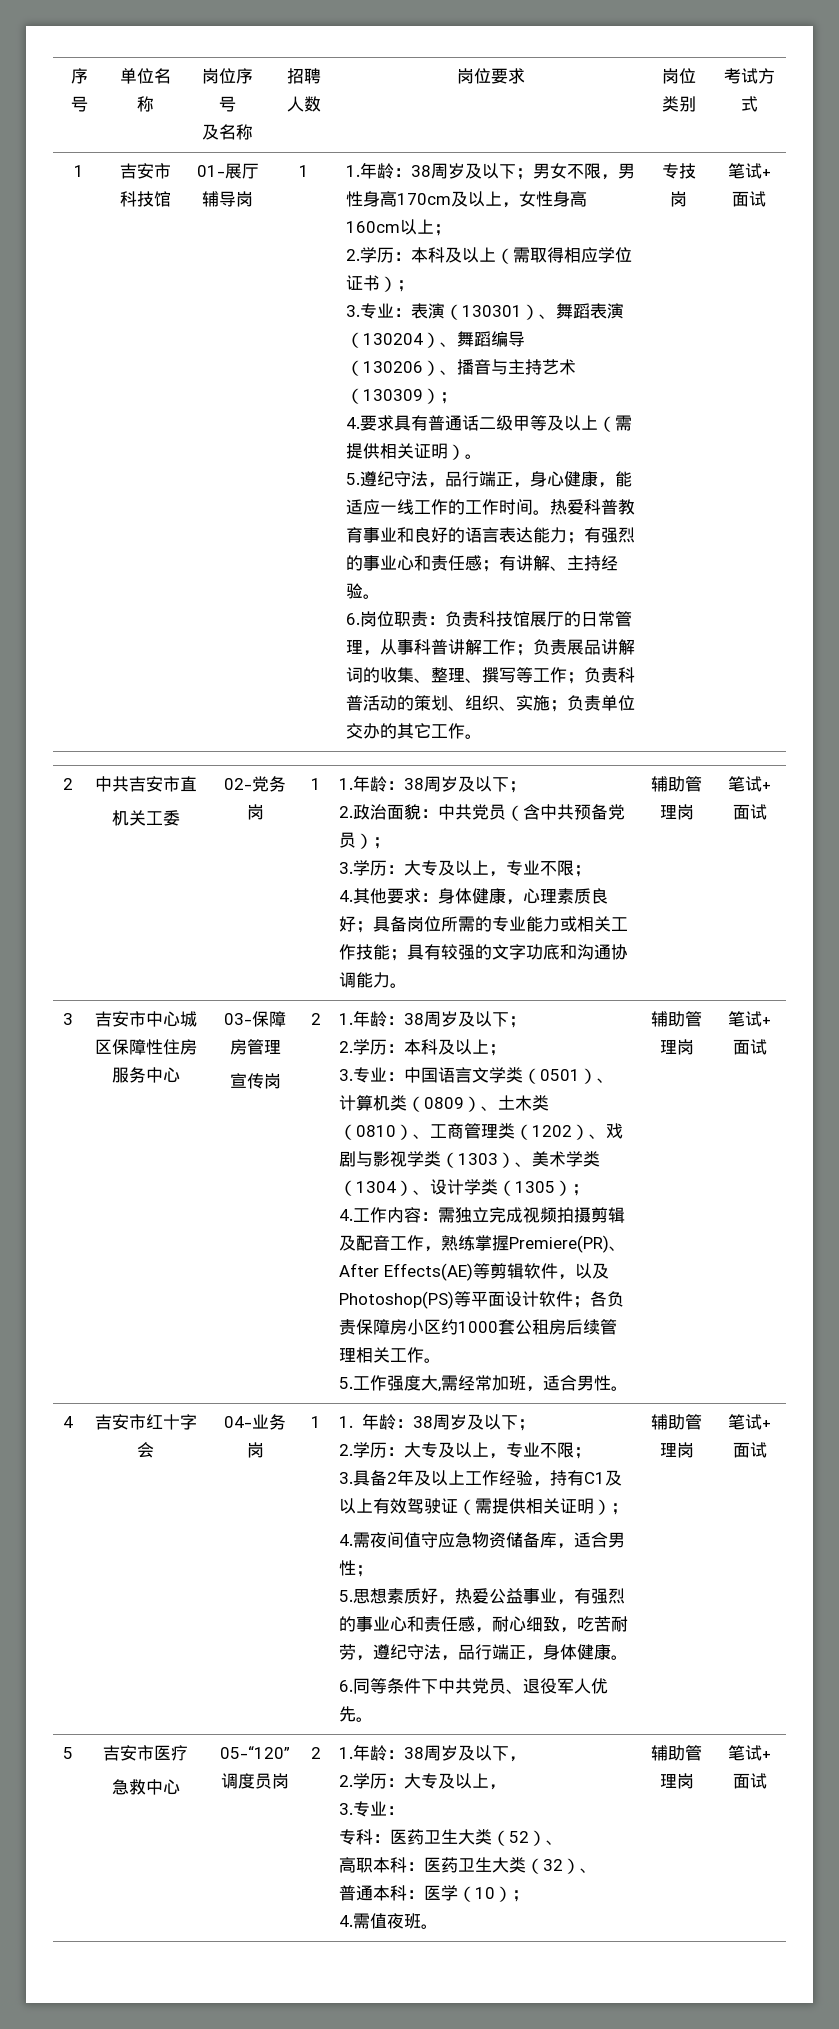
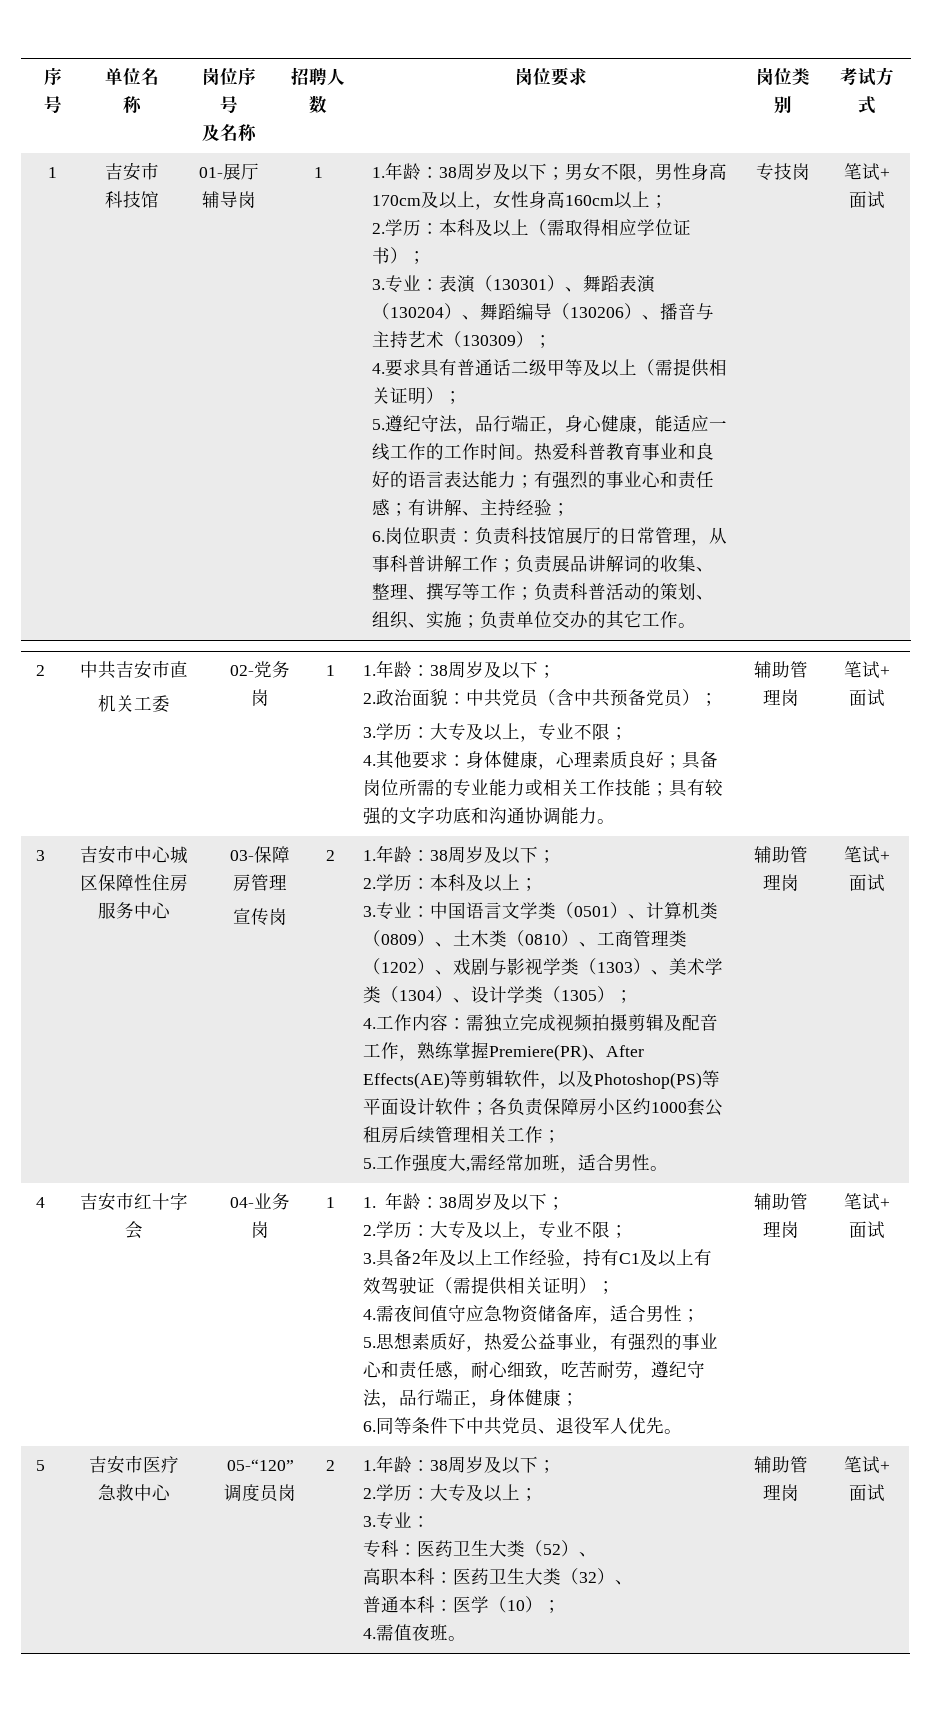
- 4.要求具有普通话二级甲等及以上（需提供相关证明）。
+ 4.要求具有普通话二级甲等及以上（需提供相关证明）；
- 热爱科普教育事业和良好的语言表达能力；有强烈的事业心和责任感；有讲解、主持经验。
+ 热爱科普教育事业和良好的语言表达能力；有强烈的事业心和责任感；有讲解、主持经验；
- 4.工作内容：需独立完成视频拍摄剪辑及配音工作，熟练掌握Premiere(PR)、After Effects(AE)等剪辑软件，以及Photoshop(PS)等平面设计软件；各负责保障房小区约1000套公租房后续管理相关工作。
+ 4.工作内容：需独立完成视频拍摄剪辑及配音工作，熟练掌握Premiere(PR)、After Effects(AE)等剪辑软件，以及Photoshop(PS)等平面设计软件；各负责保障房小区约1000套公租房后续管理相关工作；
- 5.思想素质好，热爱公益事业，有强烈的事业心和责任感，耐心细致，吃苦耐劳，遵纪守法，品行端正，身体健康。
+ 5.思想素质好，热爱公益事业，有强烈的事业心和责任感，耐心细致，吃苦耐劳，遵纪守法，品行端正，身体健康；
- 05-“120”调度员岗 | 2 | 1.年龄：38周岁及以下，
- 2.学历：大专及以上，
+ 05-“120”调度员岗 | 2 | 1.年龄：38周岁及以下；
+ 2.学历：大专及以上；

